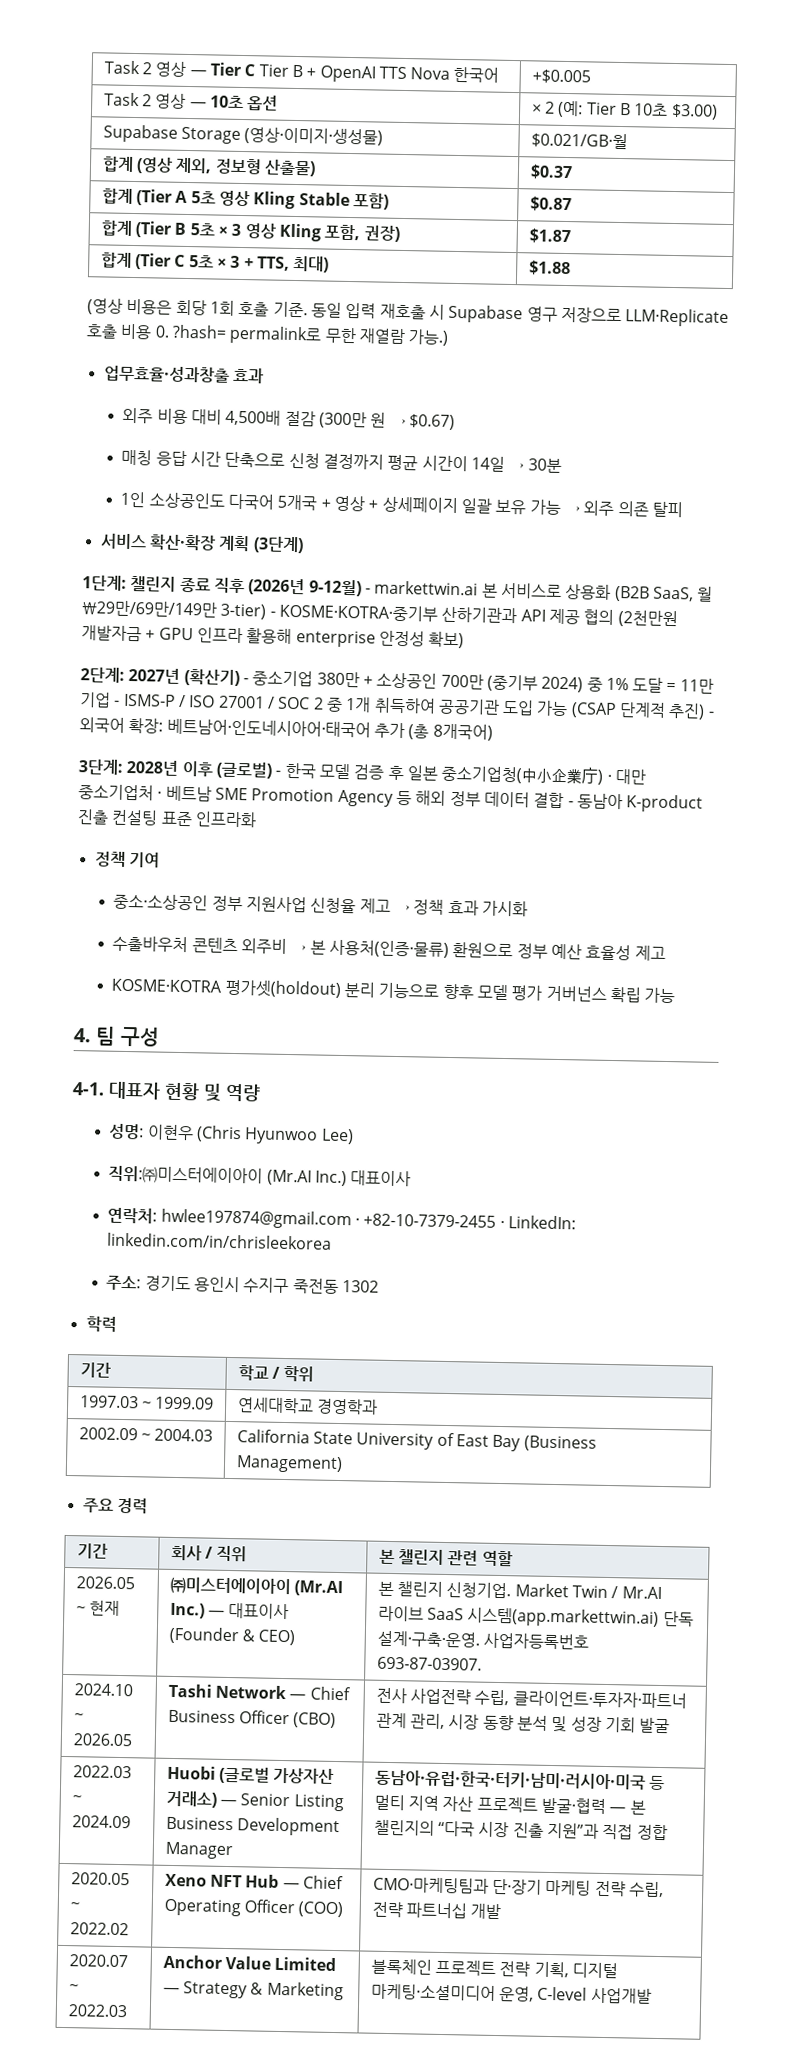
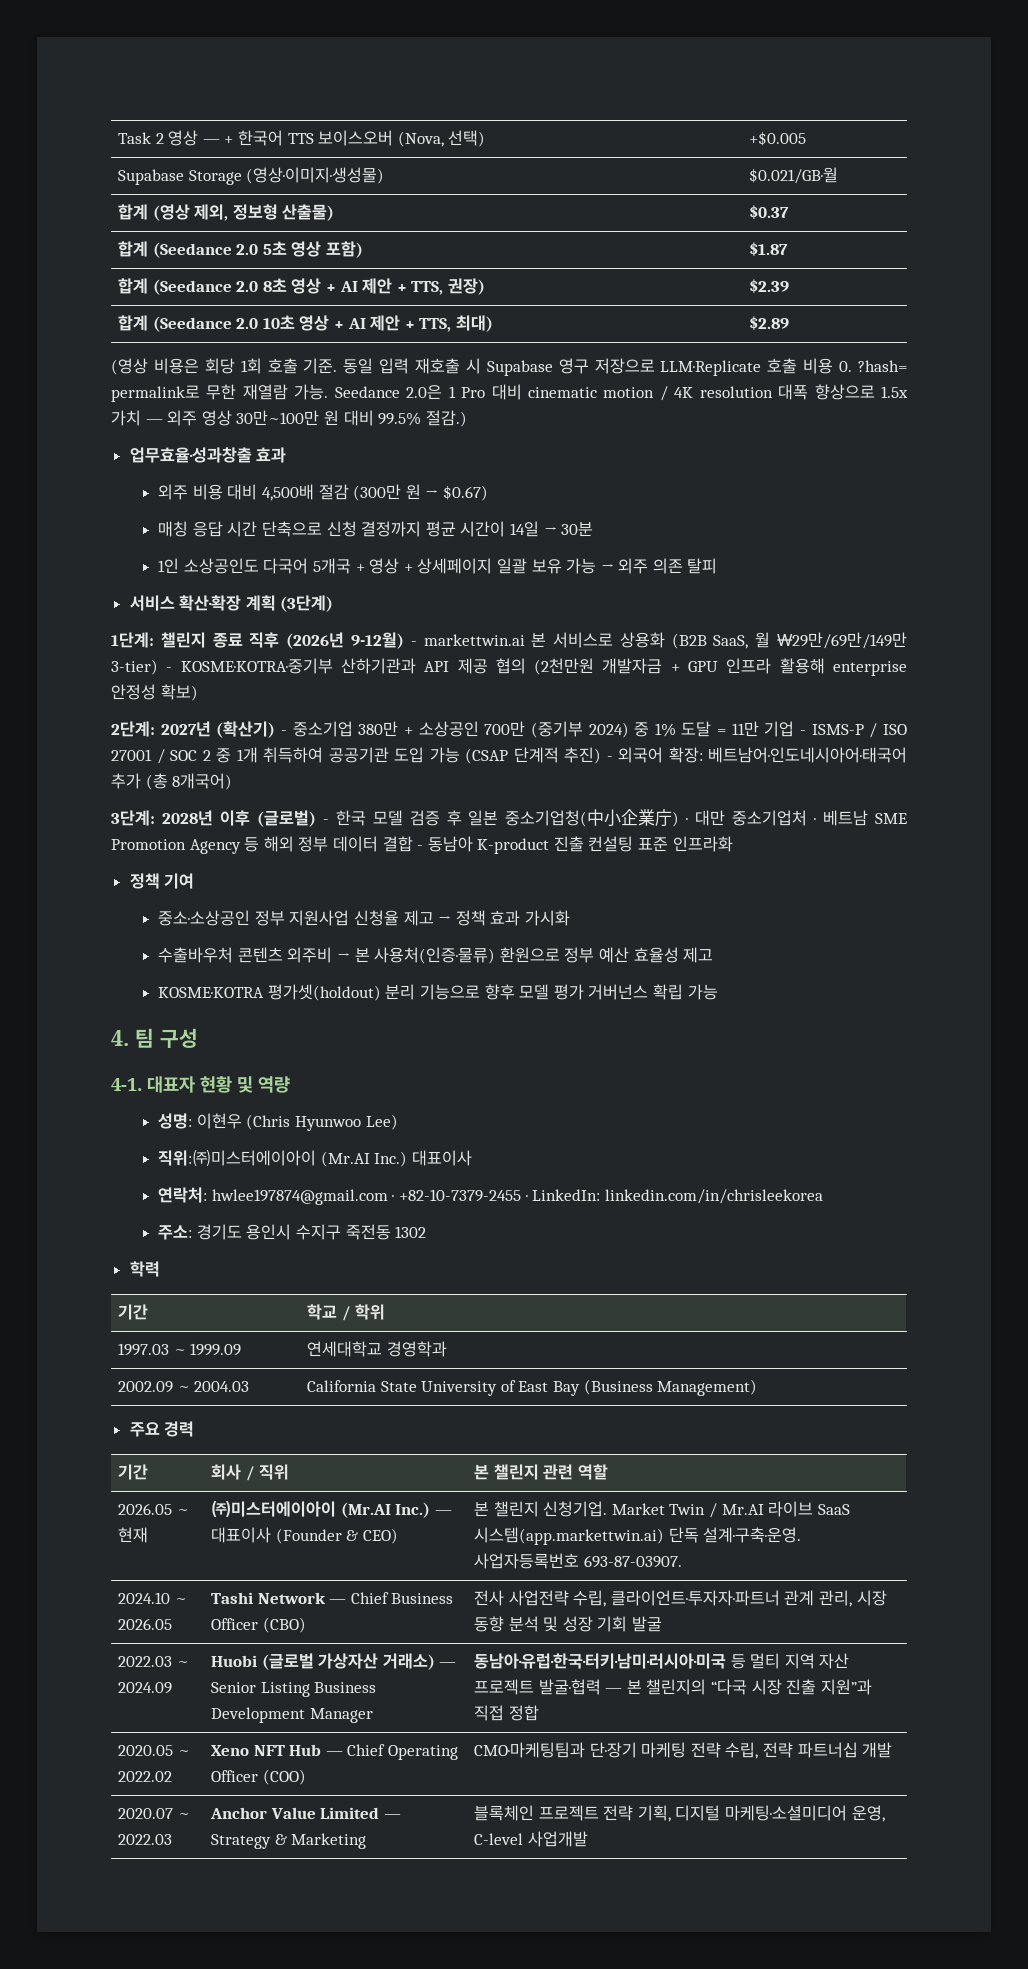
- Task 2 영상 — Tier C Tier B + OpenAI TTS Nova 한국어 | +$0.005
- Task 2 영상 — 10초 옵션 | × 2 (예: Tier B 10초 $3.00)
+ Task 2 영상 — + 한국어 TTS 보이스오버 (Nova, 선택) | +$0.005
- 합계 (Tier A 5초 영상 Kling Stable 포함) | $0.87
- 합계 (Tier B 5초 × 3 영상 Kling 포함, 권장) | $1.87
- 합계 (Tier C 5초 × 3 + TTS, 최대) | $1.88
+ 합계 (Seedance 2.0 5초 영상 포함) | $1.87
+ 합계 (Seedance 2.0 8초 영상 + AI 제안 + TTS, 권장) | $2.39
+ 합계 (Seedance 2.0 10초 영상 + AI 제안 + TTS, 최대) | $2.89
- 동일 입력 재호출 시 Supabase 영구 저장으로 LLM·Replicate 호출 비용 0. ?hash= permalink로 무한 재열람 가능.)
+ 동일 입력 재호출 시 Supabase 영구 저장으로 LLM·Replicate 호출 비용 0. ?hash= permalink로 무한 재열람 가능. Seedance 2.0은 1 Pro 대비 cinematic motion / 4K resolution 대폭 향상으로 1.5x 가치 — 외주 영상 30만~100만 원 대비 99.5% 절감.)

